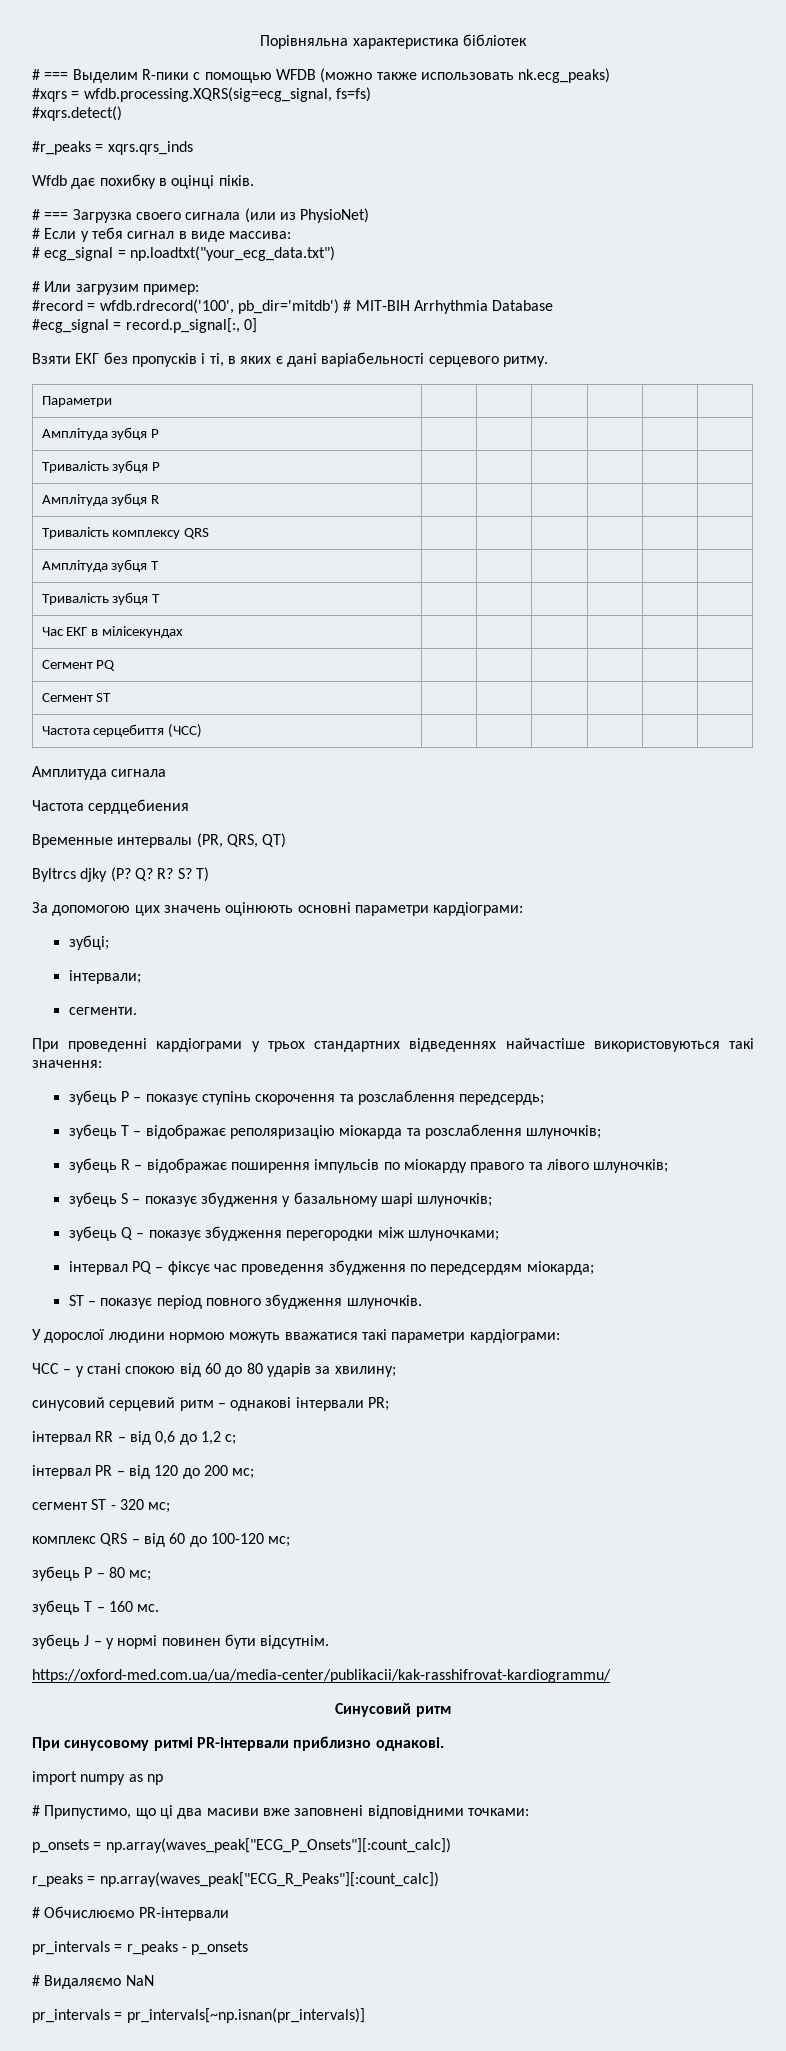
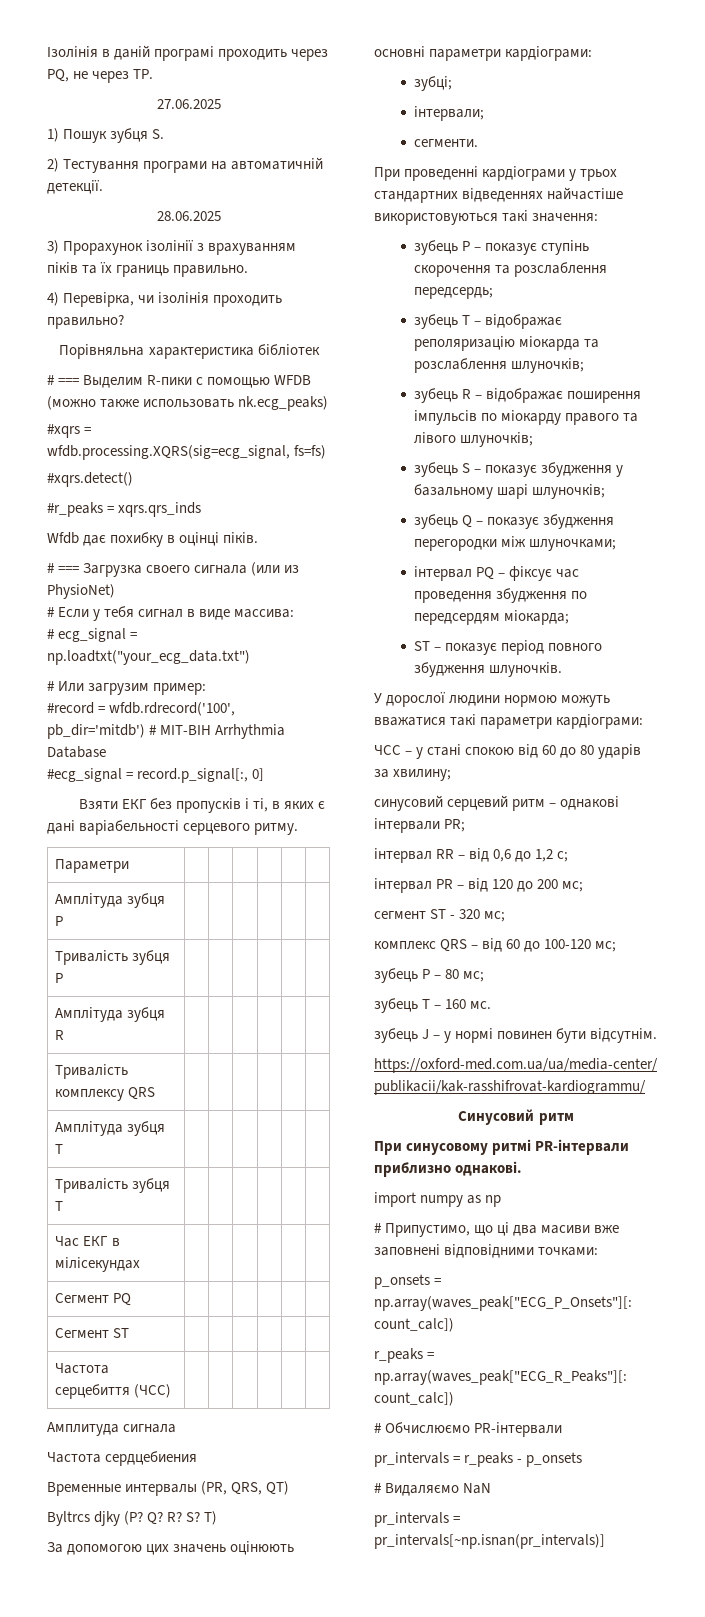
+ Ізолінія в даній програмі проходить через PQ, не через TP.
+ 27.06.2025
+ 1) Пошук зубця S.
+ 2) Тестування програми на автоматичній детекції.
+ 28.06.2025
+ 3) Прорахунок ізолінії з врахуванням піків та їх границь правильно.
+ 4) Перевірка, чи ізолінія проходить правильно?

